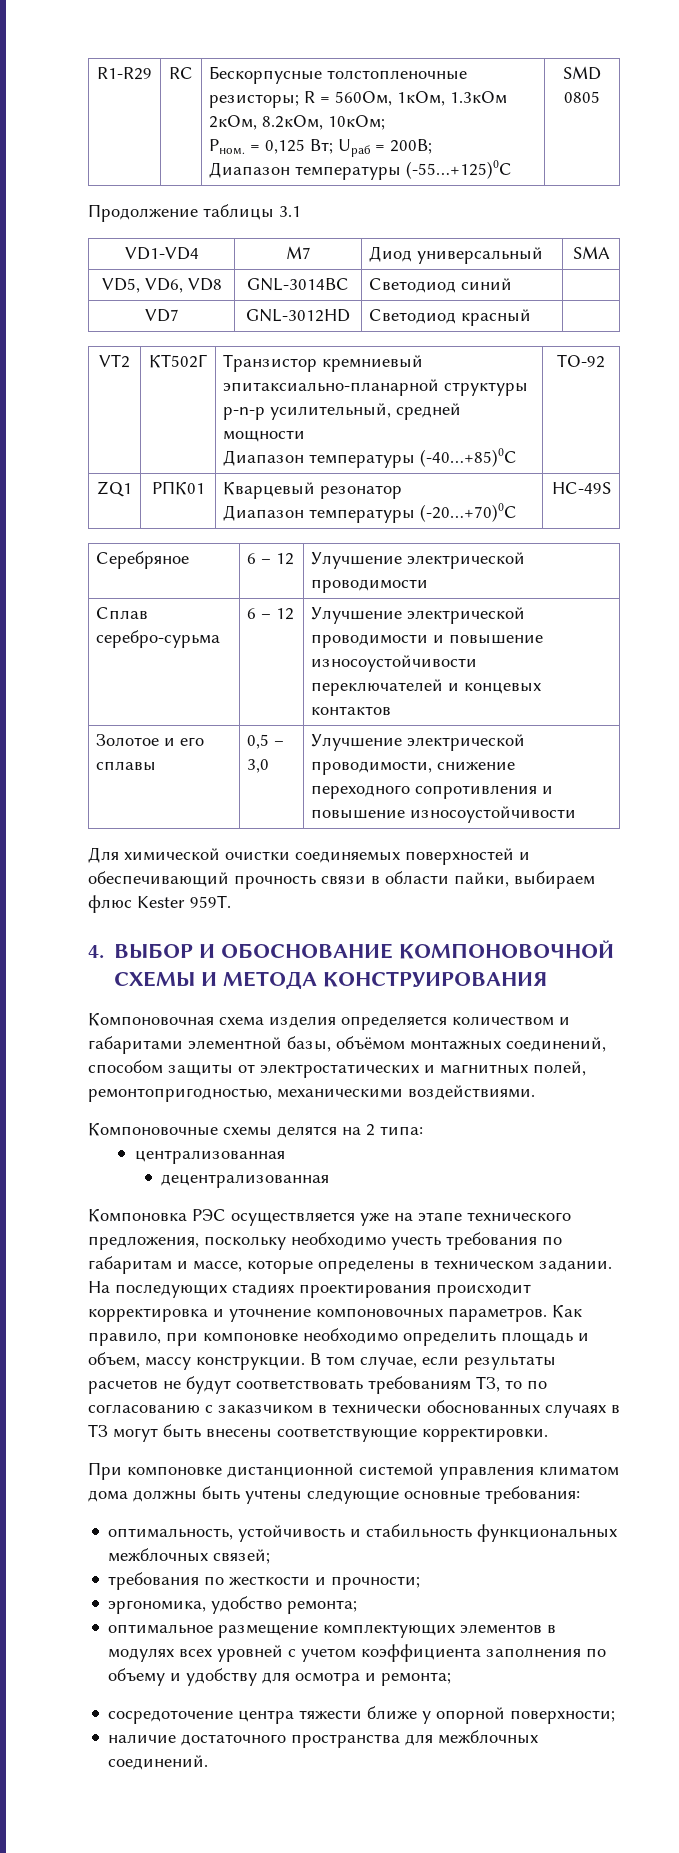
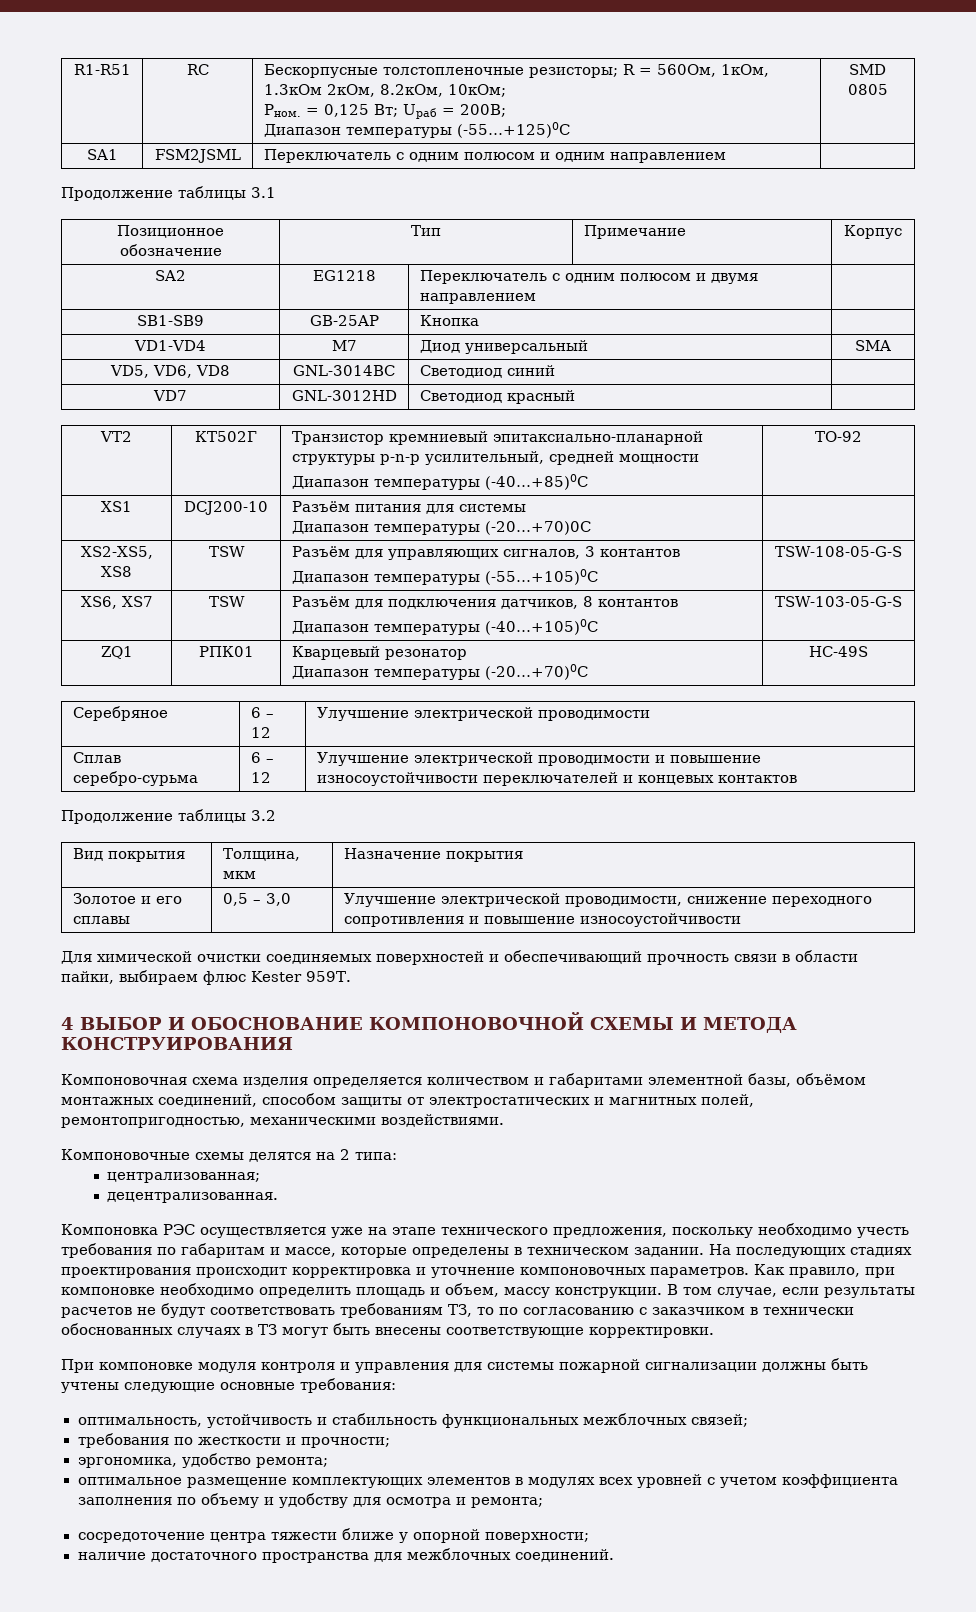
- R1-R29 | RC | Бескорпусные толстопленочные резисторы; R = 560Ом, 1кОм, 1.3кОм 2кОм, 8.2кОм, 10кОм;
+ R1-R51 | RC | Бескорпусные толстопленочные резисторы; R = 560Ом, 1кОм, 1.3кОм 2кОм, 8.2кОм, 10кОм;
+ SA1 | FSM2JSML | Переключатель с одним полюсом и одним направлением |
  Продолжение таблицы 3.1
+ Позиционное обозначение | Тип | Примечание | Корпус
+ SA2 | EG1218 | Переключатель с одним полюсом и двумя направлением |
+ SB1-SB9 | GB-25AP | Кнопка |
+ XS1 | DCJ200-10 | Разъём питания для системы
+ Диапазон температуры (-20…+70)0С |
+ XS2-XS5, XS8 | TSW | Разъём для управляющих сигналов, 3 контантов
+ Диапазон температуры (-55…+105)0С | TSW-108-05-G-S
+ XS6, XS7 | TSW | Разъём для подключения датчиков, 8 контантов
+ Диапазон температуры (-40…+105)0С | TSW-103-05-G-S
+ Продолжение таблицы 3.2
+ Вид покрытия | Толщина, мкм | Назначение покрытия
- 4. ВЫБОР И ОБОСНОВАНИЕ КОМПОНОВОЧНОЙ СХЕМЫ И МЕТОДА КОНСТРУИРОВАНИЯ
+ 4 ВЫБОР И ОБОСНОВАНИЕ КОМПОНОВОЧНОЙ СХЕМЫ И МЕТОДА КОНСТРУИРОВАНИЯ
- централизованная
- децентрализованная
+ централизованная;
+ децентрализованная.
- При компоновке дистанционной системой управления климатом дома должны быть учтены следующие основные требования:
+ При компоновке модуля контроля и управления для системы пожарной сигнализации должны быть учтены следующие основные требования:

